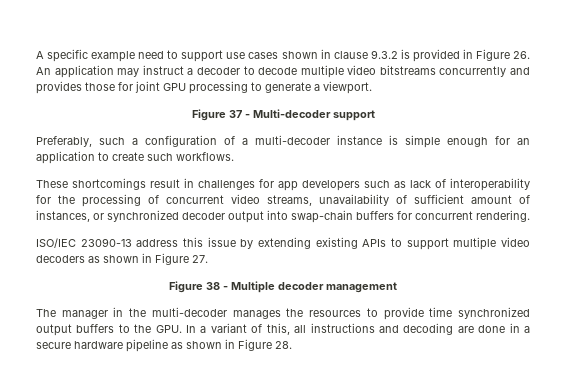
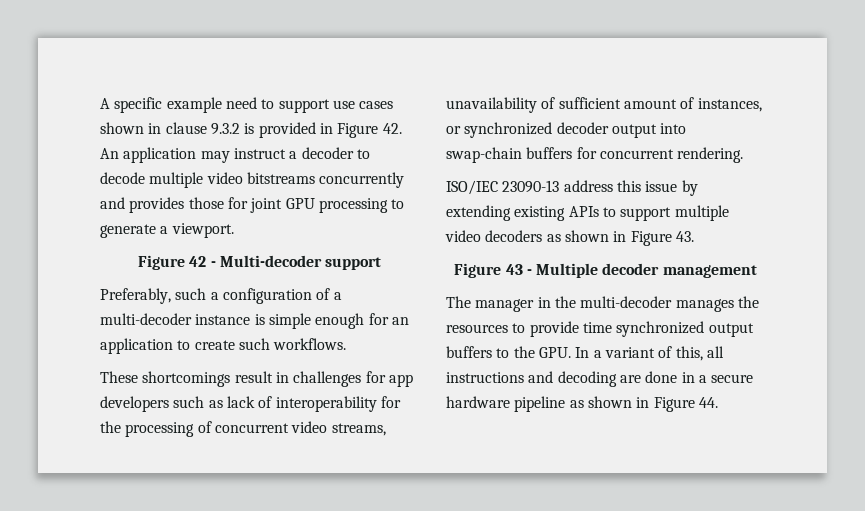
- A specific example need to support use cases shown in clause 9.3.2 is provided in Figure 26. An application may instruct a decoder to decode multiple video bitstreams concurrently and provides those for joint GPU processing to generate a viewport.
+ A specific example need to support use cases shown in clause 9.3.2 is provided in Figure 42. An application may instruct a decoder to decode multiple video bitstreams concurrently and provides those for joint GPU processing to generate a viewport.
- Figure 37 - Multi-decoder support
+ Figure 42 - Multi-decoder support
- ISO/IEC 23090-13 address this issue by extending existing APIs to support multiple video decoders as shown in Figure 27.
- Figure 38 - Multiple decoder management
+ ISO/IEC 23090-13 address this issue by extending existing APIs to support multiple video decoders as shown in Figure 43.
+ Figure 43 - Multiple decoder management
- The manager in the multi-decoder manages the resources to provide time synchronized output buffers to the GPU. In a variant of this, all instructions and decoding are done in a secure hardware pipeline as shown in Figure 28.
+ The manager in the multi-decoder manages the resources to provide time synchronized output buffers to the GPU. In a variant of this, all instructions and decoding are done in a secure hardware pipeline as shown in Figure 44.

